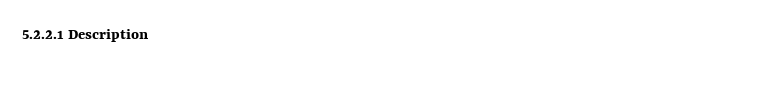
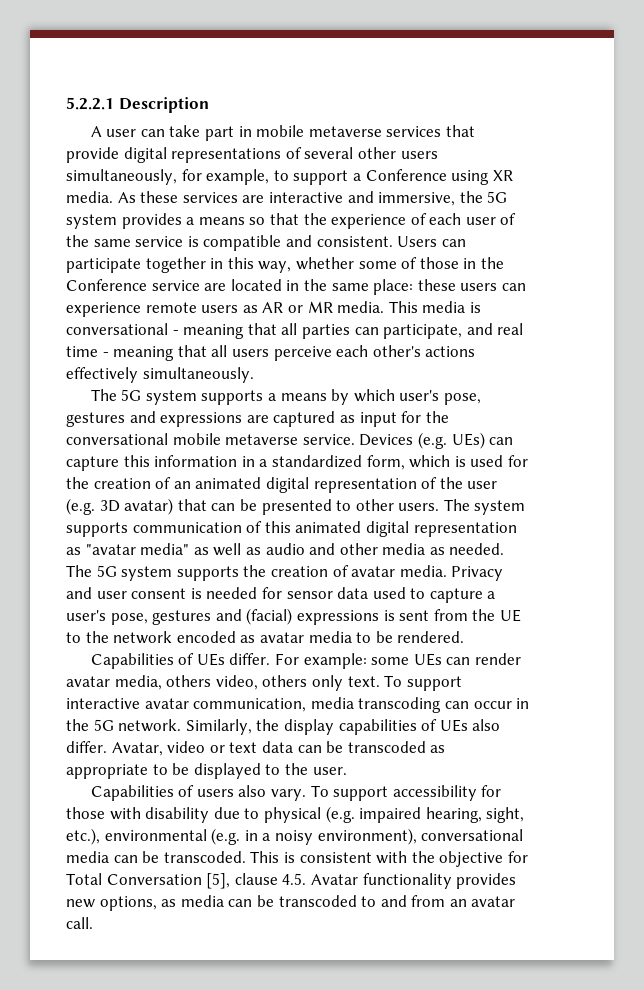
+ A user can take part in mobile metaverse services that provide digital representations of several other users simultaneously, for example, to support a Conference using XR media. As these services are interactive and immersive, the 5G system provides a means so that the experience of each user of the same service is compatible and consistent. Users can participate together in this way, whether some of those in the Conference service are located in the same place: these users can experience remote users as AR or MR media. This media is conversational - meaning that all parties can participate, and real time - meaning that all users perceive each other's actions effectively simultaneously.
+ The 5G system supports a means by which user's pose, gestures and expressions are captured as input for the conversational mobile metaverse service. Devices (e.g. UEs) can capture this information in a standardized form, which is used for the creation of an animated digital representation of the user (e.g. 3D avatar) that can be presented to other users. The system supports communication of this animated digital representation as "avatar media" as well as audio and other media as needed. The 5G system supports the creation of avatar media. Privacy and user consent is needed for sensor data used to capture a user's pose, gestures and (facial) expressions is sent from the UE to the network encoded as avatar media to be rendered.
+ Capabilities of UEs differ. For example: some UEs can render avatar media, others video, others only text. To support interactive avatar communication, media transcoding can occur in the 5G network. Similarly, the display capabilities of UEs also differ. Avatar, video or text data can be transcoded as appropriate to be displayed to the user.
+ Capabilities of users also vary. To support accessibility for those with disability due to physical (e.g. impaired hearing, sight, etc.), environmental (e.g. in a noisy environment), conversational media can be transcoded. This is consistent with the objective for Total Conversation [5], clause 4.5. Avatar functionality provides new options, as media can be transcoded to and from an avatar call.

